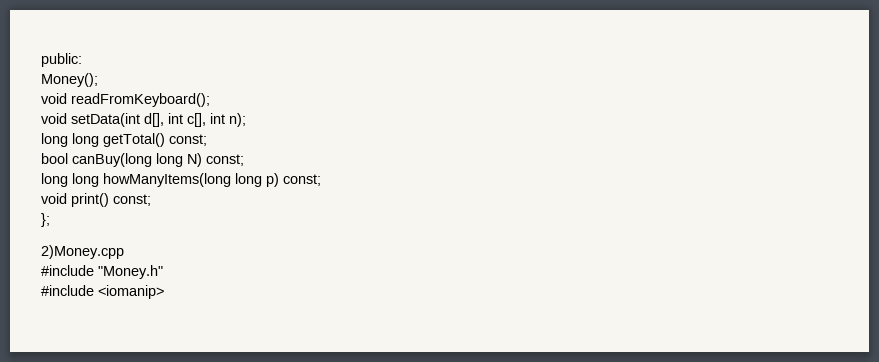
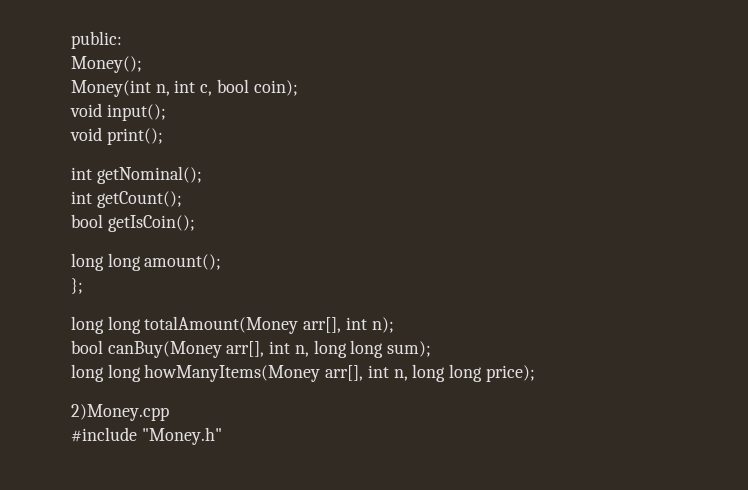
- void readFromKeyboard();
- void setData(int d[], int c[], int n);
- long long getTotal() const;
- bool canBuy(long long N) const;
- long long howManyItems(long long p) const;
- void print() const;
+ Money(int n, int c, bool coin);
+ void input();
+ void print();
+ int getNominal();
+ int getCount();
+ bool getIsCoin();
+ long long amount();
  };
+ long long totalAmount(Money arr[], int n);
+ bool canBuy(Money arr[], int n, long long sum);
+ long long howManyItems(Money arr[], int n, long long price);
- #include <iomanip>

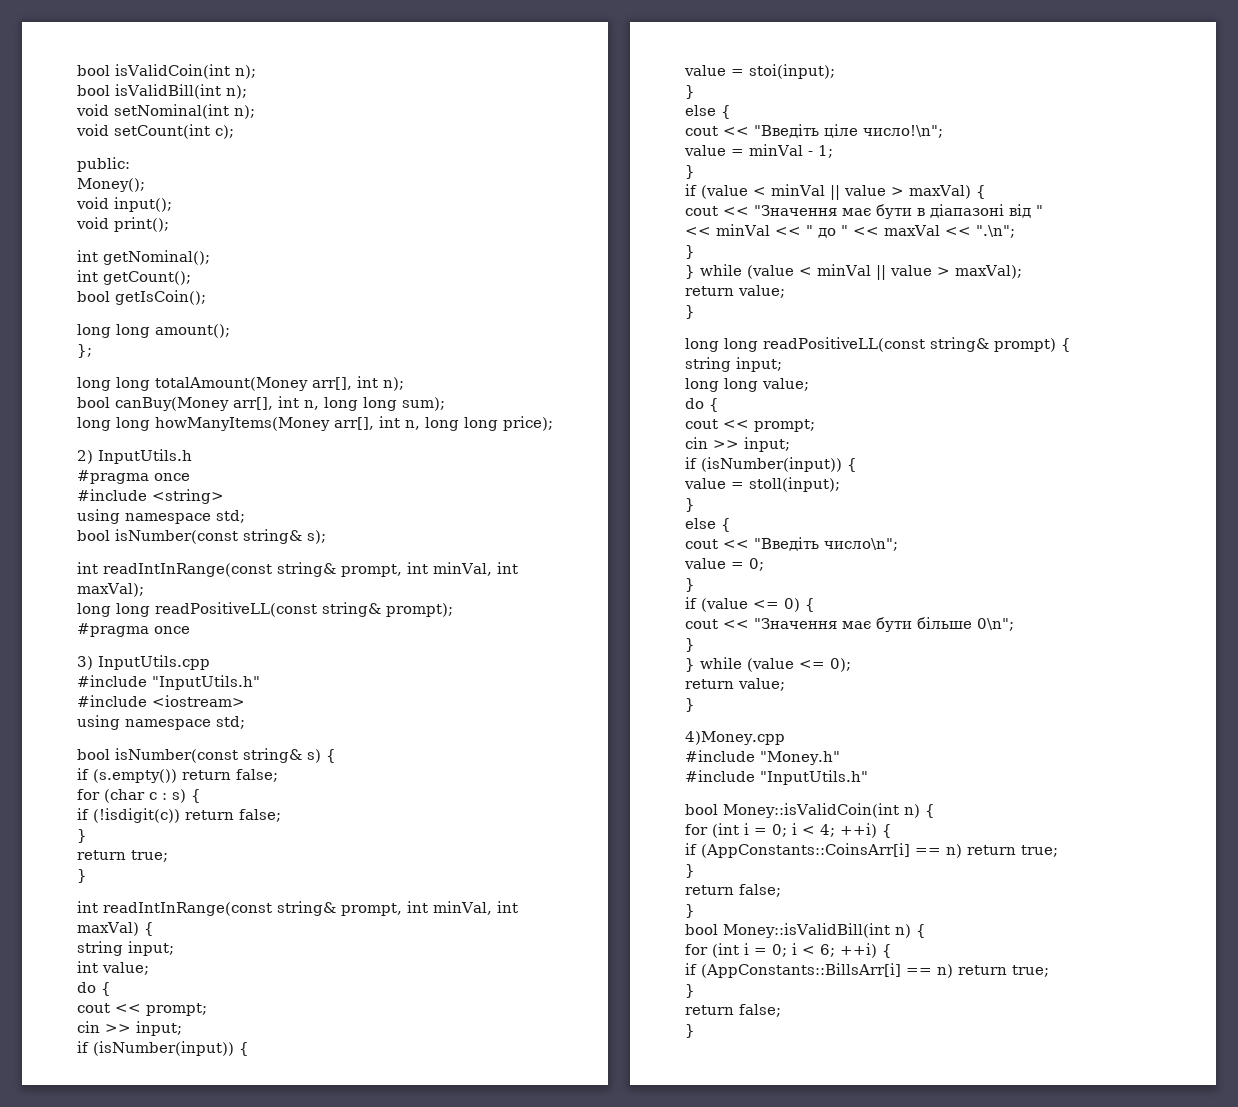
+ bool isValidCoin(int n);
+ bool isValidBill(int n);
+ void setNominal(int n);
+ void setCount(int c);
  public:
  Money();
- Money(int n, int c, bool coin);
- 2)Money.cpp
+ 2) InputUtils.h
+ #pragma once
+ #include <string>
+ using namespace std;
+ bool isNumber(const string& s);
+ int readIntInRange(const string& prompt, int minVal, int maxVal);
+ long long readPositiveLL(const string& prompt);
+ #pragma once
+ 3) InputUtils.cpp
+ #include "InputUtils.h"
+ #include <iostream>
+ using namespace std;
+ bool isNumber(const string& s) {
+ if (s.empty()) return false;
+ for (char c : s) {
+ if (!isdigit(c)) return false;
+ }
+ return true;
+ }
+ int readIntInRange(const string& prompt, int minVal, int maxVal) {
+ string input;
+ int value;
+ do {
+ cout << prompt;
+ cin >> input;
+ if (isNumber(input)) {
+ value = stoi(input);
+ }
+ else {
+ cout << "Введіть ціле число!\n";
+ value = minVal - 1;
+ }
+ if (value < minVal || value > maxVal) {
+ cout << "Значення має бути в діапазоні від "
+ << minVal << " до " << maxVal << ".\n";
+ }
+ } while (value < minVal || value > maxVal);
+ return value;
+ }
+ long long readPositiveLL(const string& prompt) {
+ string input;
+ long long value;
+ do {
+ cout << prompt;
+ cin >> input;
+ if (isNumber(input)) {
+ value = stoll(input);
+ }
+ else {
+ cout << "Введіть число\n";
+ value = 0;
+ }
+ if (value <= 0) {
+ cout << "Значення має бути більше 0\n";
+ }
+ } while (value <= 0);
+ return value;
+ }
+ 4)Money.cpp
  #include "Money.h"
+ #include "InputUtils.h"
+ bool Money::isValidCoin(int n) {
+ for (int i = 0; i < 4; ++i) {
+ if (AppConstants::CoinsArr[i] == n) return true;
+ }
+ return false;
+ }
+ bool Money::isValidBill(int n) {
+ for (int i = 0; i < 6; ++i) {
+ if (AppConstants::BillsArr[i] == n) return true;
+ }
+ return false;
+ }

